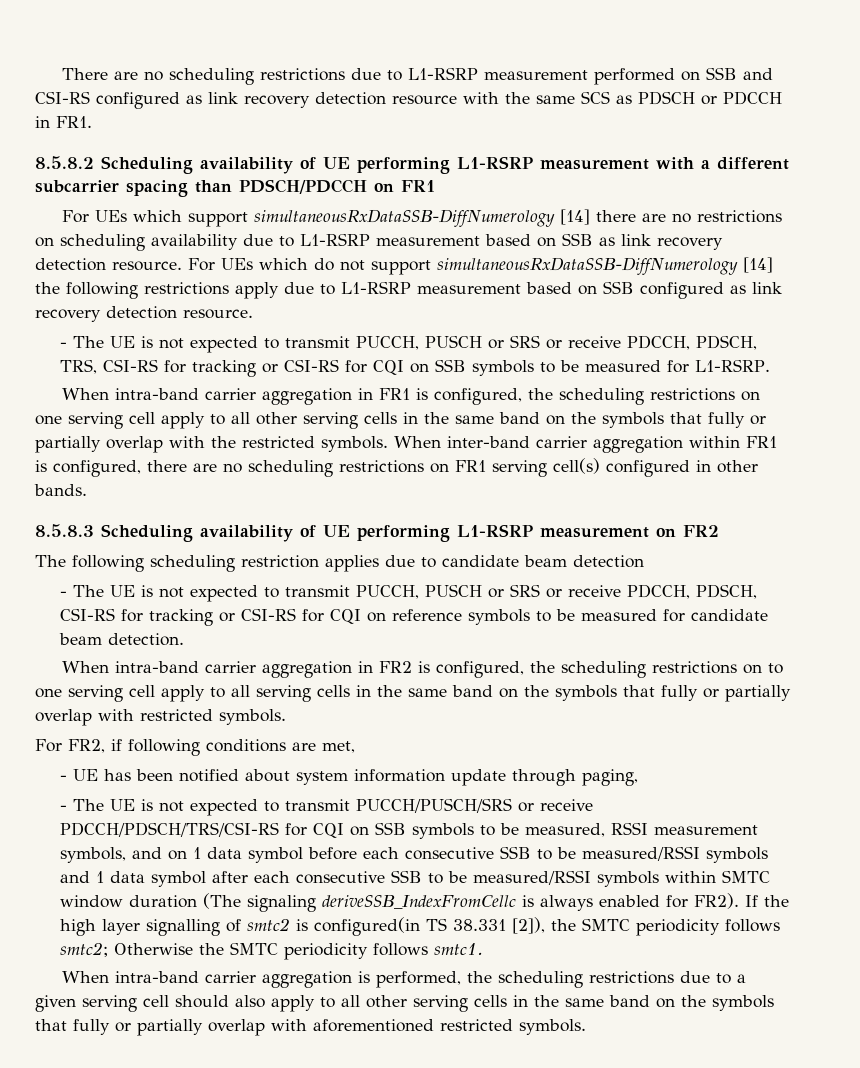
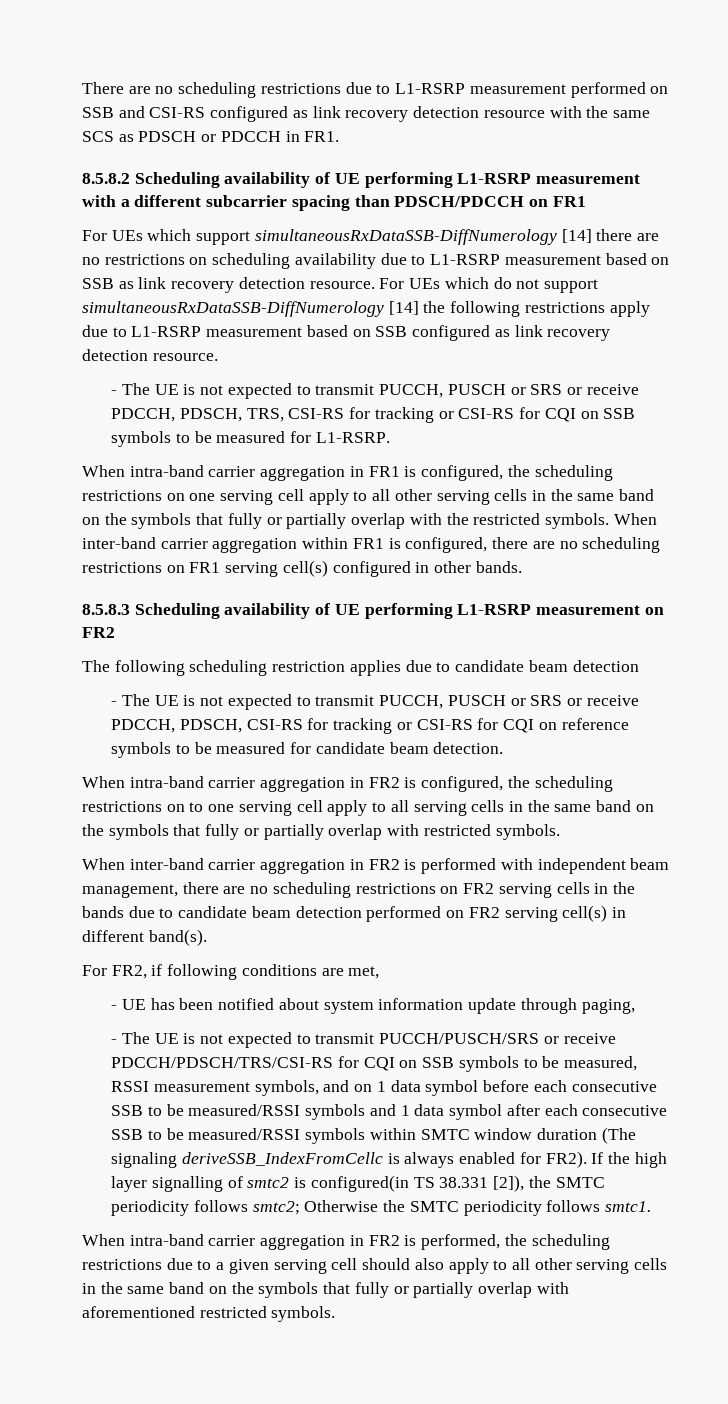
+ When inter-band carrier aggregation in FR2 is performed with independent beam management, there are no scheduling restrictions on FR2 serving cells in the bands due to candidate beam detection performed on FR2 serving cell(s) in different band(s).
- When intra-band carrier aggregation is performed, the scheduling restrictions due to a given serving cell should also apply to all other serving cells in the same band on the symbols that fully or partially overlap with aforementioned restricted symbols.
+ When intra-band carrier aggregation in FR2 is performed, the scheduling restrictions due to a given serving cell should also apply to all other serving cells in the same band on the symbols that fully or partially overlap with aforementioned restricted symbols.

